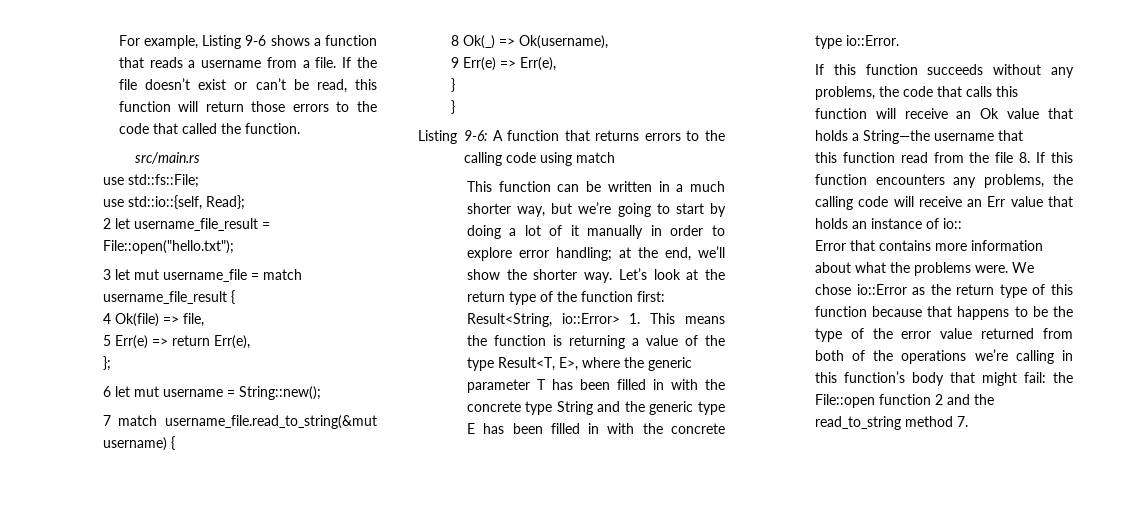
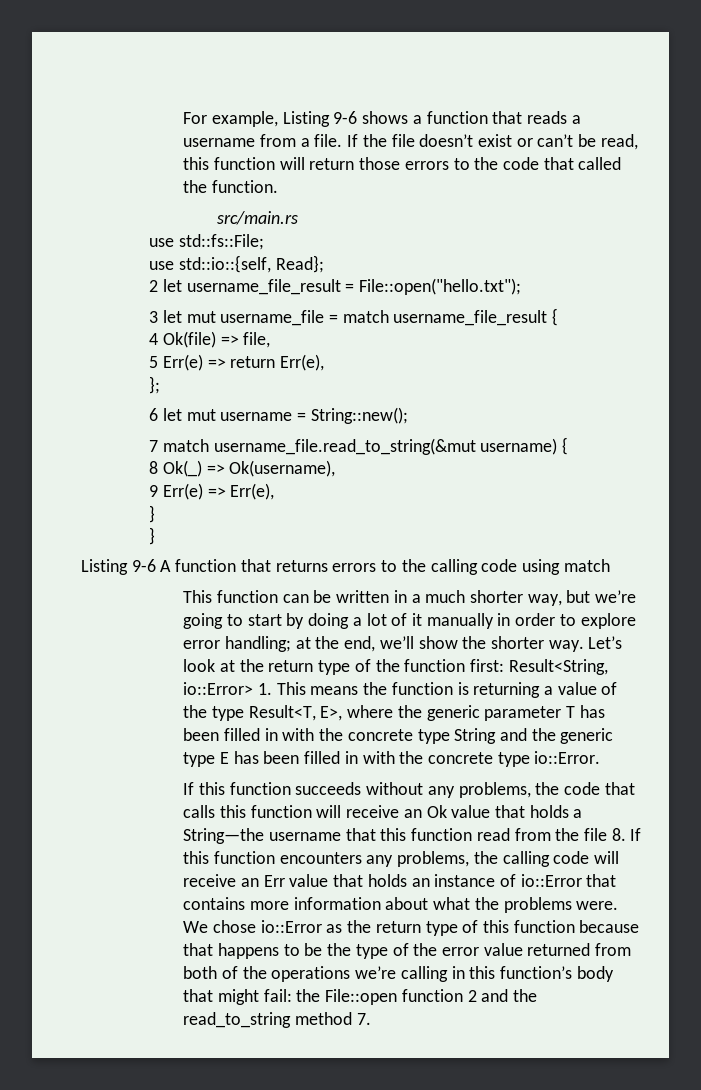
- Listing 9-6: A function that returns errors to the calling code using match
+ Listing 9-6 A function that returns errors to the calling code using match
- If this function succeeds without any problems, the code that calls this function will receive an Ok value that holds a String—the username that
- this function read from the file 8. If this function encounters any problems, the calling code will receive an Err value that holds an instance of io::
- Error that contains more information about what the problems were.
+ If this function succeeds without any problems, the code that calls this function will receive an Ok value that holds a String—the username that this function read from the file 8. If this function encounters any problems, the calling code will receive an Err value that holds an instance of io::Error that contains more information about what the problems were.

